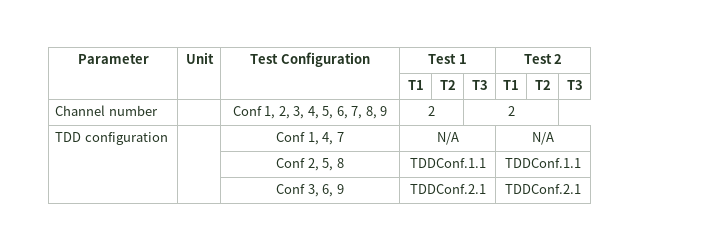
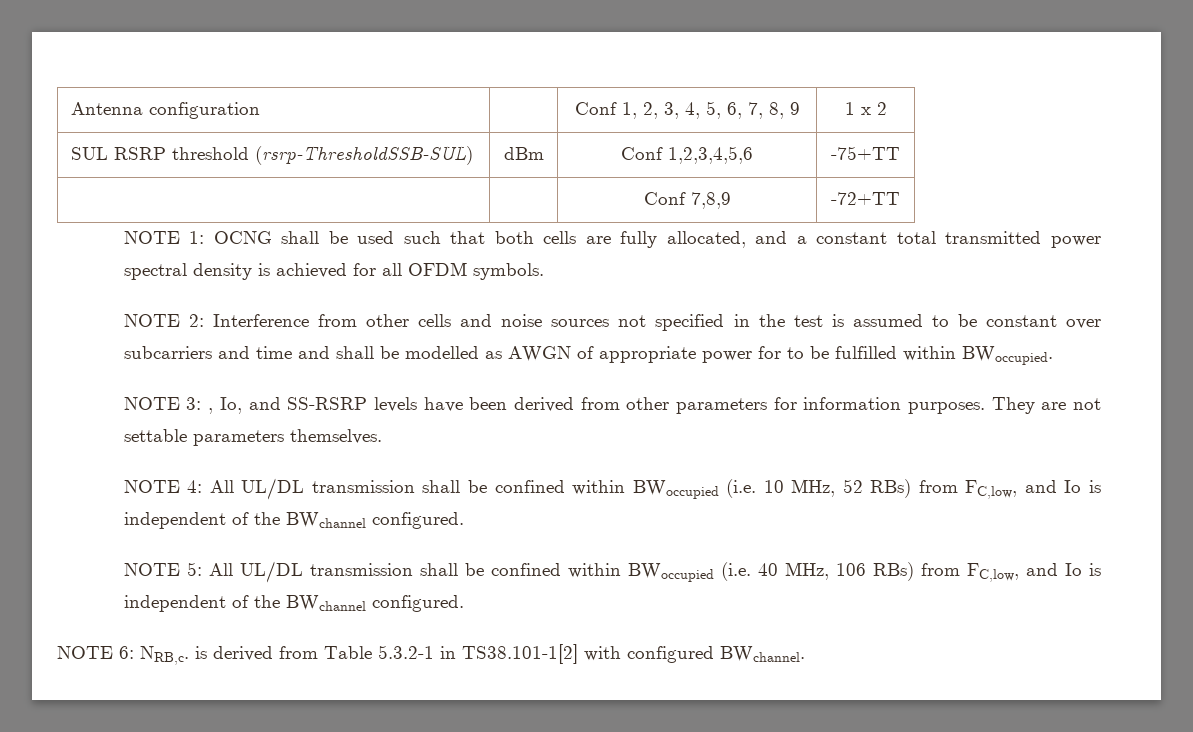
- Parameter | Unit | Test Configuration | Test 1 | Test 2
- | | | T1 | T2 | T3 | T1 | T2 | T3
- Channel number | | Conf 1, 2, 3, 4, 5, 6, 7, 8, 9 | 2 | 2
- TDD configuration | | Conf 1, 4, 7 | N/A | N/A
- | | Conf 2, 5, 8 | TDDConf.1.1 | TDDConf.1.1
- | | Conf 3, 6, 9 | TDDConf.2.1 | TDDConf.2.1
+ Antenna configuration | | Conf 1, 2, 3, 4, 5, 6, 7, 8, 9 | 1 x 2
+ SUL RSRP threshold (rsrp-ThresholdSSB-SUL) | dBm | Conf 1,2,3,4,5,6 | -75+TT
+ | | Conf 7,8,9 | -72+TT
+ NOTE 1: OCNG shall be used such that both cells are fully allocated, and a constant total transmitted power spectral density is achieved for all OFDM symbols.
+ NOTE 2: Interference from other cells and noise sources not specified in the test is assumed to be constant over subcarriers and time and shall be modelled as AWGN of appropriate power for to be fulfilled within BWoccupied.
+ NOTE 3: , Io, and SS-RSRP levels have been derived from other parameters for information purposes. They are not settable parameters themselves.
+ NOTE 4: All UL/DL transmission shall be confined within BWoccupied (i.e. 10 MHz, 52 RBs) from FC,low, and Io is independent of the BWchannel configured.
+ NOTE 5: All UL/DL transmission shall be confined within BWoccupied (i.e. 40 MHz, 106 RBs) from FC,low, and Io is independent of the BWchannel configured.
+ NOTE 6: NRB,c. is derived from Table 5.3.2-1 in TS38.101-1[2] with configured BWchannel.

